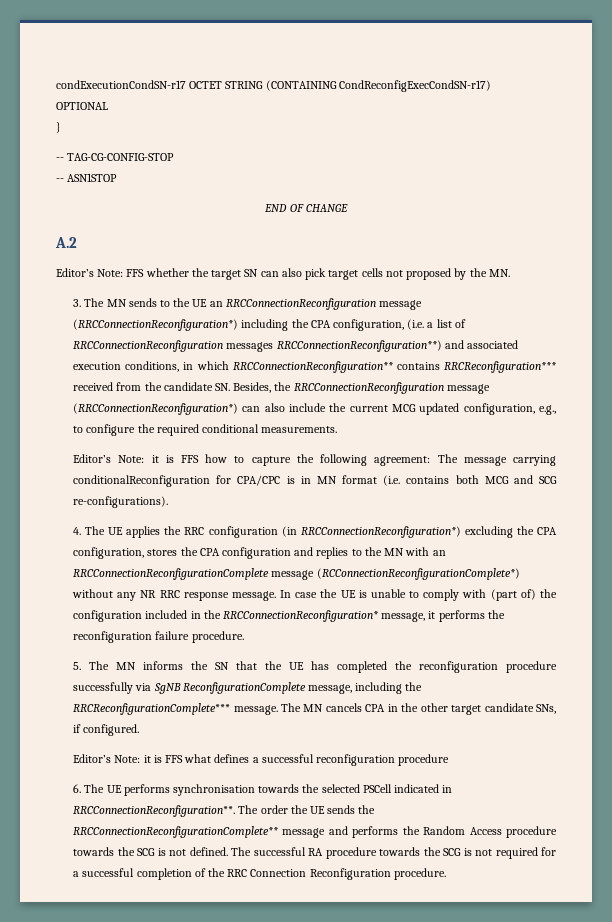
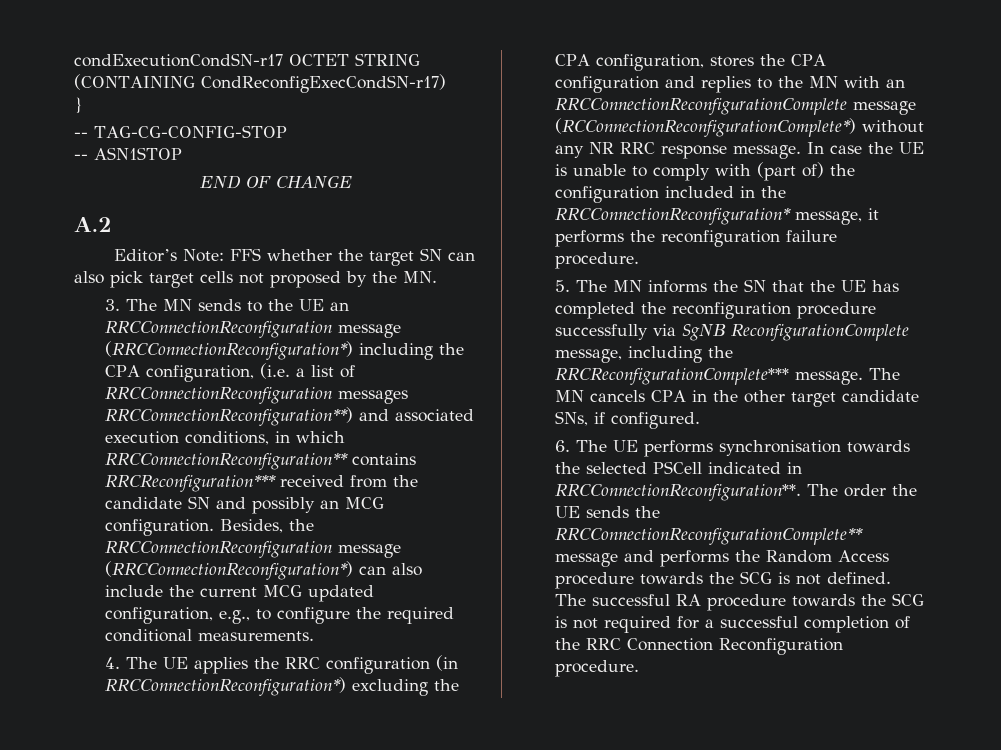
- OPTIONAL
- 3. The MN sends to the UE an RRCConnectionReconfiguration message (RRCConnectionReconfiguration*) including the CPA configuration, (i.e. a list of RRCConnectionReconfiguration messages RRCConnectionReconfiguration**) and associated execution conditions, in which RRCConnectionReconfiguration** contains RRCReconfiguration*** received from the candidate SN. Besides, the RRCConnectionReconfiguration message (RRCConnectionReconfiguration*) can also include the current MCG updated configuration, e.g., to configure the required conditional measurements.
+ 3. The MN sends to the UE an RRCConnectionReconfiguration message (RRCConnectionReconfiguration*) including the CPA configuration, (i.e. a list of RRCConnectionReconfiguration messages RRCConnectionReconfiguration**) and associated execution conditions, in which RRCConnectionReconfiguration** contains RRCReconfiguration*** received from the candidate SN and possibly an MCG configuration. Besides, the RRCConnectionReconfiguration message (RRCConnectionReconfiguration*) can also include the current MCG updated configuration, e.g., to configure the required conditional measurements.
- Editor’s Note: it is FFS how to capture the following agreement: The message carrying conditionalReconfiguration for CPA/CPC is in MN format (i.e. contains both MCG and SCG re-configurations).
- Editor’s Note: it is FFS what defines a successful reconfiguration procedure

